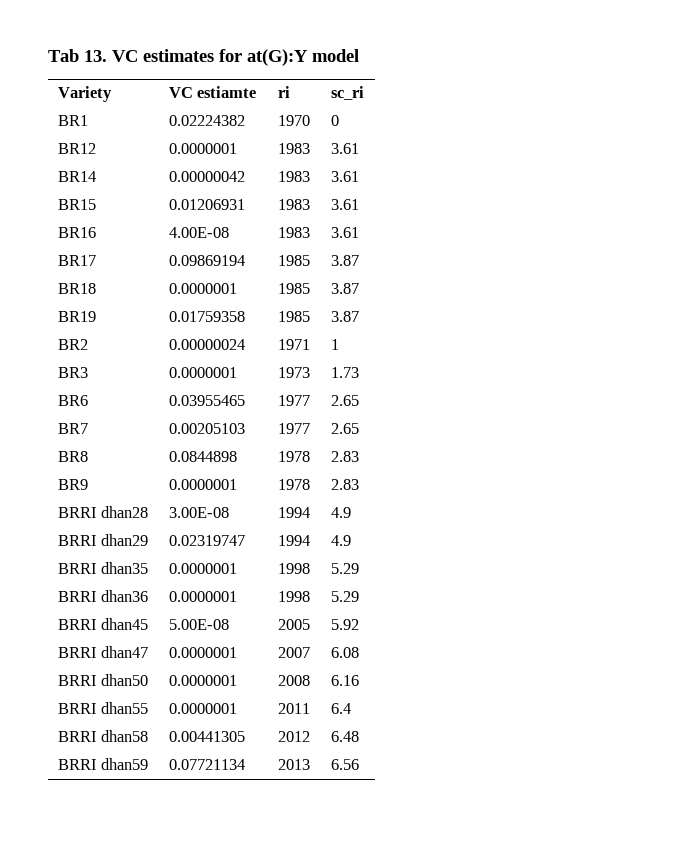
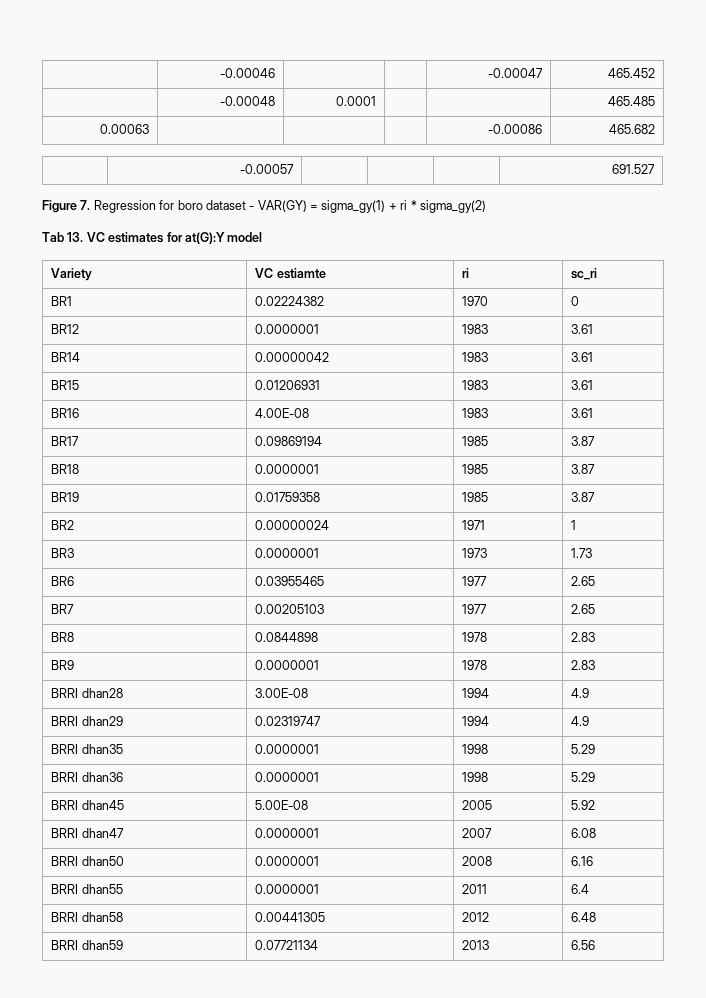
+ | -0.00046 | | | -0.00047 | 465.452
+ | -0.00048 | 0.0001 | | | 465.485
+ 0.00063 | | | | -0.00086 | 465.682
+ | -0.00057 | | | | 691.527
+ Figure 7. Regression for boro dataset - VAR(GY) = sigma_gy(1) + ri * sigma_gy(2)

